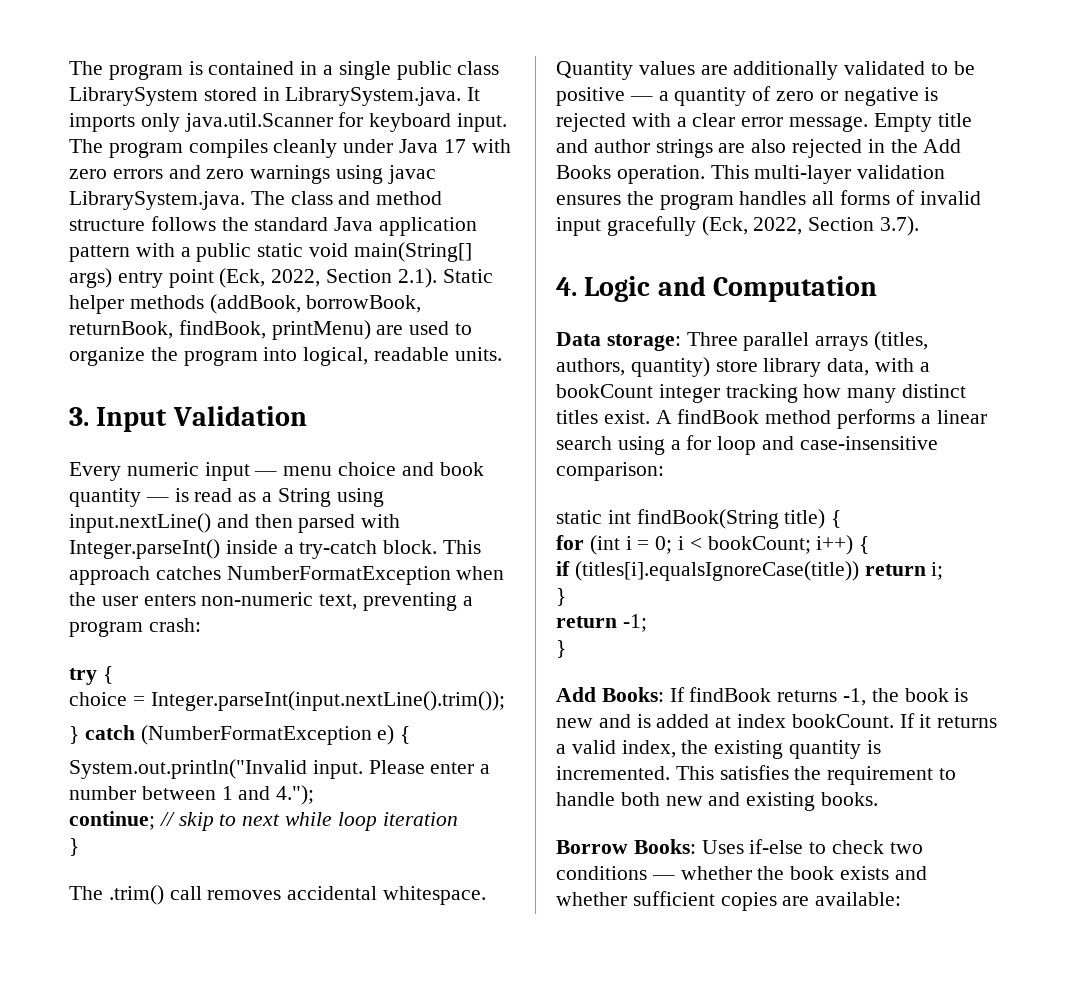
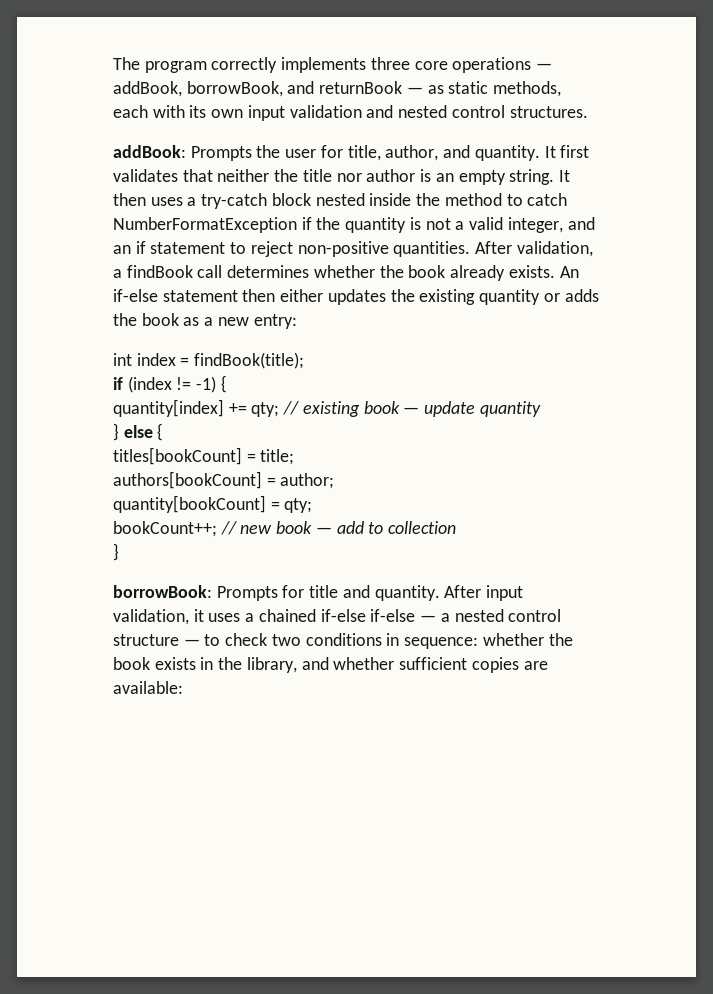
- The program is contained in a single public class LibrarySystem stored in LibrarySystem.java. It imports only java.util.Scanner for keyboard input. The program compiles cleanly under Java 17 with zero errors and zero warnings using javac LibrarySystem.java. The class and method structure follows the standard Java application pattern with a public static void main(String[] args) entry point (Eck, 2022, Section 2.1). Static helper methods (addBook, borrowBook, returnBook, findBook, printMenu) are used to organize the program into logical, readable units.
- 3. Input Validation
- Every numeric input — menu choice and book quantity — is read as a String using input.nextLine() and then parsed with Integer.parseInt() inside a try-catch block. This approach catches NumberFormatException when the user enters non-numeric text, preventing a program crash:
- try {
- choice = Integer.parseInt(input.nextLine().trim());
- } catch (NumberFormatException e) {
- System.out.println("Invalid input. Please enter a number between 1 and 4.");
- continue; // skip to next while loop iteration
+ The program correctly implements three core operations — addBook, borrowBook, and returnBook — as static methods, each with its own input validation and nested control structures.
+ addBook: Prompts the user for title, author, and quantity. It first validates that neither the title nor author is an empty string. It then uses a try-catch block nested inside the method to catch NumberFormatException if the quantity is not a valid integer, and an if statement to reject non-positive quantities. After validation, a findBook call determines whether the book already exists. An if-else statement then either updates the existing quantity or adds the book as a new entry:
+ int index = findBook(title);
+ if (index != -1) {
+ quantity[index] += qty; // existing book — update quantity
+ } else {
+ titles[bookCount] = title;
+ authors[bookCount] = author;
+ quantity[bookCount] = qty;
+ bookCount++; // new book — add to collection
  }
- The .trim() call removes accidental whitespace. Quantity values are additionally validated to be positive — a quantity of zero or negative is rejected with a clear error message. Empty title and author strings are also rejected in the Add Books operation. This multi-layer validation ensures the program handles all forms of invalid input gracefully (Eck, 2022, Section 3.7).
- 4. Logic and Computation
- Data storage: Three parallel arrays (titles, authors, quantity) store library data, with a bookCount integer tracking how many distinct titles exist. A findBook method performs a linear search using a for loop and case-insensitive comparison:
- static int findBook(String title) {
- for (int i = 0; i < bookCount; i++) {
- if (titles[i].equalsIgnoreCase(title)) return i;
- }
- return -1;
- }
- Add Books: If findBook returns -1, the book is new and is added at index bookCount. If it returns a valid index, the existing quantity is incremented. This satisfies the requirement to handle both new and existing books.
- Borrow Books: Uses if-else to check two conditions — whether the book exists and whether sufficient copies are available:
+ borrowBook: Prompts for title and quantity. After input validation, it uses a chained if-else if-else — a nested control structure — to check two conditions in sequence: whether the book exists in the library, and whether sufficient copies are available:

